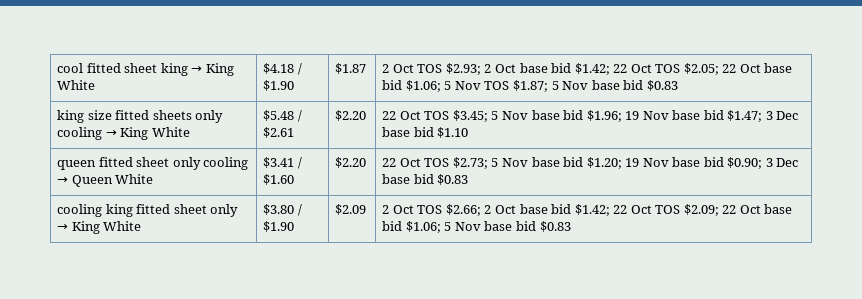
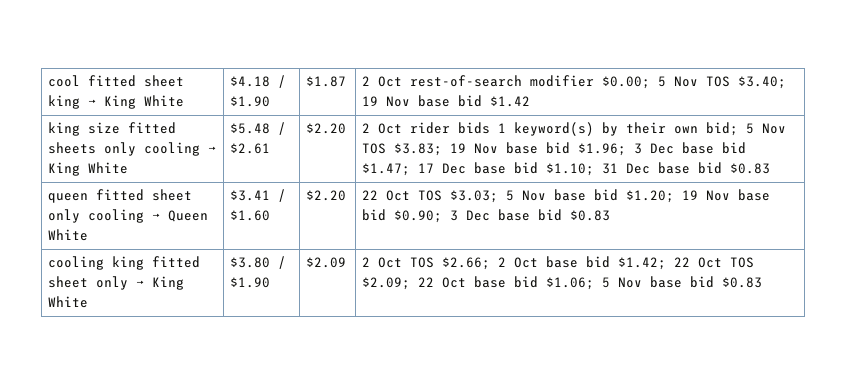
- cool fitted sheet king → King White | $4.18 / $1.90 | $1.87 | 2 Oct TOS $2.93; 2 Oct base bid $1.42; 22 Oct TOS $2.05; 22 Oct base bid $1.06; 5 Nov TOS $1.87; 5 Nov base bid $0.83
+ cool fitted sheet king → King White | $4.18 / $1.90 | $1.87 | 2 Oct rest-of-search modifier $0.00; 5 Nov TOS $3.40; 19 Nov base bid $1.42
- 22 Oct TOS $3.45; 5 Nov base bid $1.96; 19 Nov base bid $1.47; 3 Dec base bid $1.10
+ 2 Oct rider bids 1 keyword(s) by their own bid; 5 Nov TOS $3.83; 19 Nov base bid $1.96; 3 Dec base bid $1.47; 17 Dec base bid $1.10; 31 Dec base bid $0.83
- queen fitted sheet only cooling → Queen White | $3.41 / $1.60 | $2.20 | 22 Oct TOS $2.73; 5 Nov base bid $1.20; 19 Nov base bid $0.90; 3 Dec base bid $0.83
+ queen fitted sheet only cooling → Queen White | $3.41 / $1.60 | $2.20 | 22 Oct TOS $3.03; 5 Nov base bid $1.20; 19 Nov base bid $0.90; 3 Dec base bid $0.83

